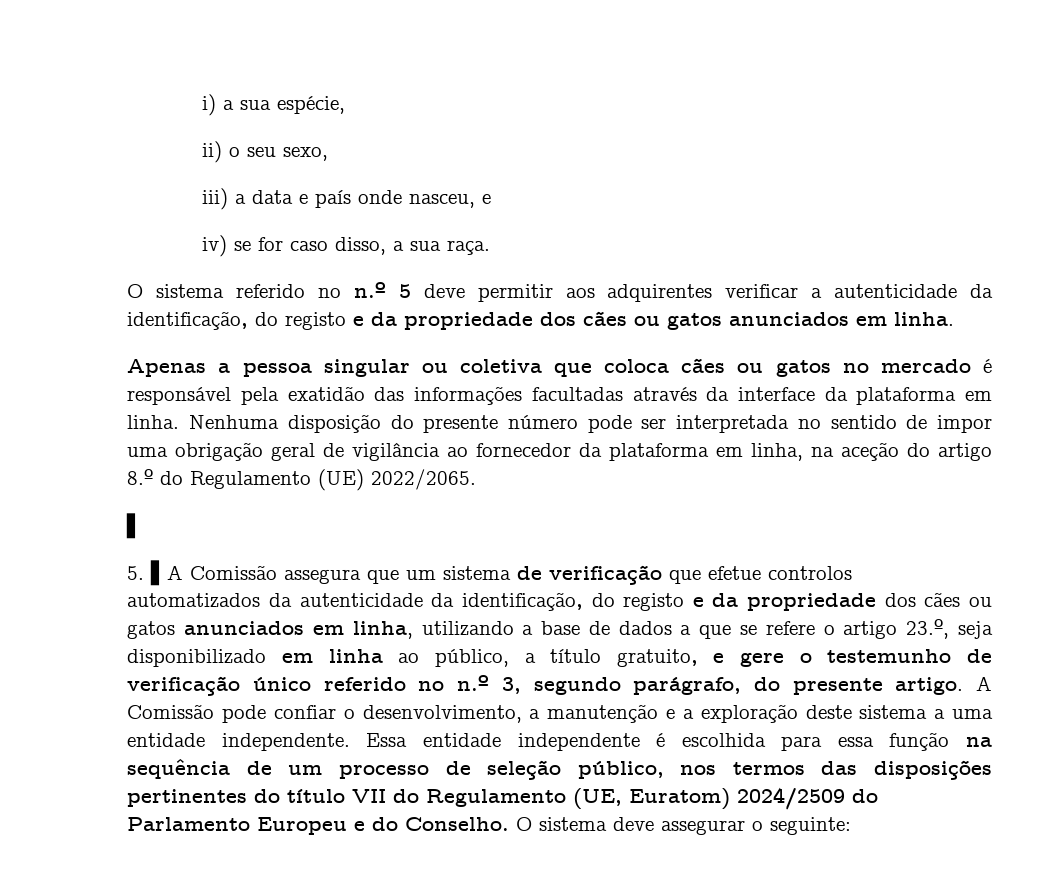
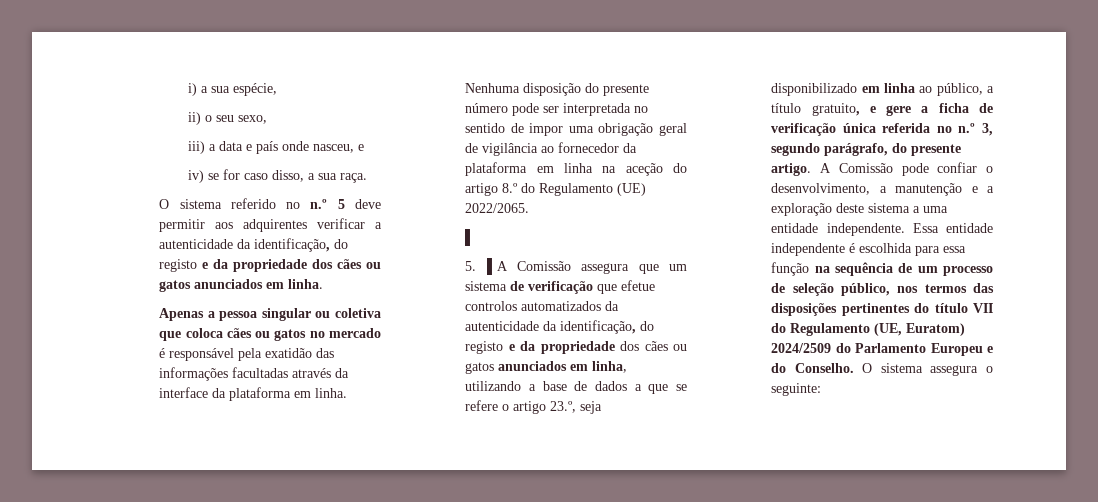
- Nenhuma disposição do presente número pode ser interpretada no sentido de impor uma obrigação geral de vigilância ao fornecedor da plataforma em linha, na aceção do artigo 8.º do Regulamento (UE) 2022/2065.
+ Nenhuma disposição do presente número pode ser interpretada no sentido de impor uma obrigação geral de vigilância ao fornecedor da plataforma em linha na aceção do artigo 8.º do Regulamento (UE) 2022/2065.
- 5. ▌A Comissão assegura que um sistema de verificação que efetue controlos automatizados da autenticidade da identificação, do registo e da propriedade dos cães ou gatos anunciados em linha, utilizando a base de dados a que se refere o artigo 23.º, seja disponibilizado em linha ao público, a título gratuito, e gere o testemunho de verificação único referido no n.º 3, segundo parágrafo, do presente artigo.
+ 5. ▌A Comissão assegura que um sistema de verificação que efetue controlos automatizados da autenticidade da identificação, do registo e da propriedade dos cães ou gatos anunciados em linha, utilizando a base de dados a que se refere o artigo 23.º, seja disponibilizado em linha ao público, a título gratuito, e gere a ficha de verificação única referida no n.º 3, segundo parágrafo, do presente artigo.
- O sistema deve assegurar o seguinte:
+ O sistema assegura o seguinte:

